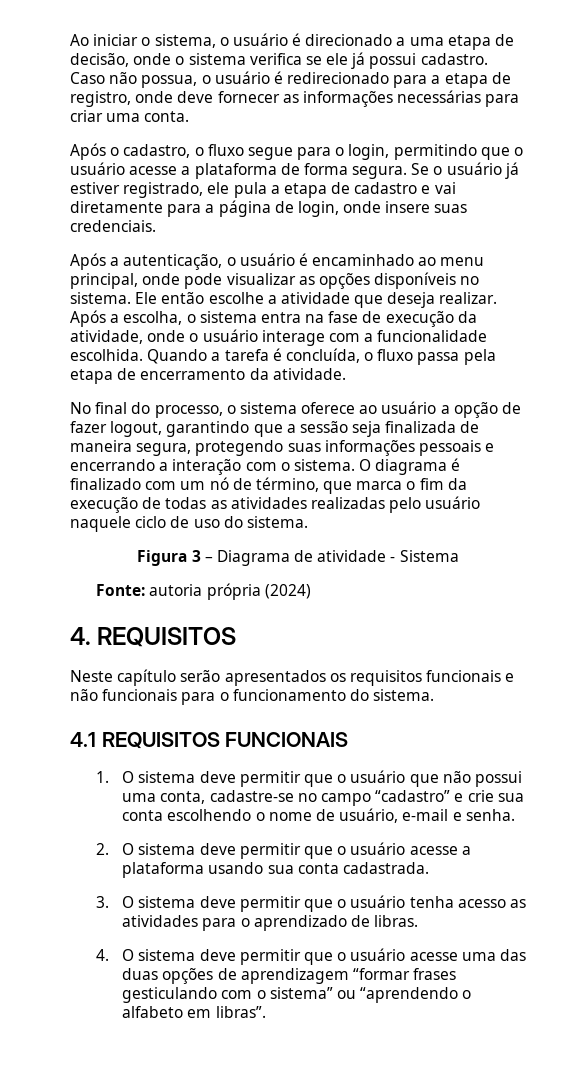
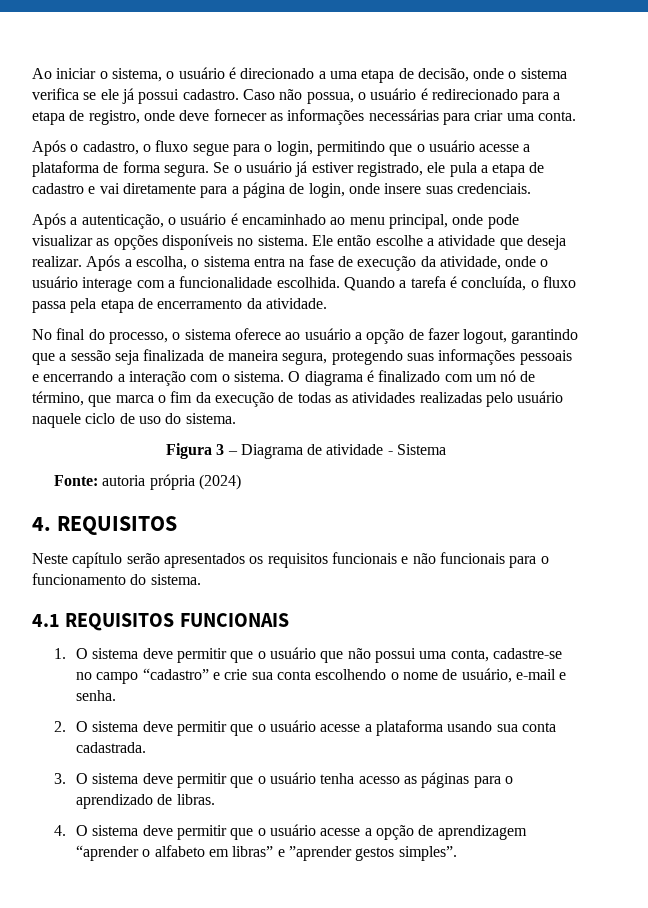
- 3. O sistema deve permitir que o usuário tenha acesso as atividades para o aprendizado de libras.
+ 3. O sistema deve permitir que o usuário tenha acesso as páginas para o aprendizado de libras.
- 4. O sistema deve permitir que o usuário acesse uma das duas opções de aprendizagem “formar frases gesticulando com o sistema” ou “aprendendo o alfabeto em libras”.
+ 4. O sistema deve permitir que o usuário acesse a opção de aprendizagem “aprender o alfabeto em libras” e ”aprender gestos simples”.

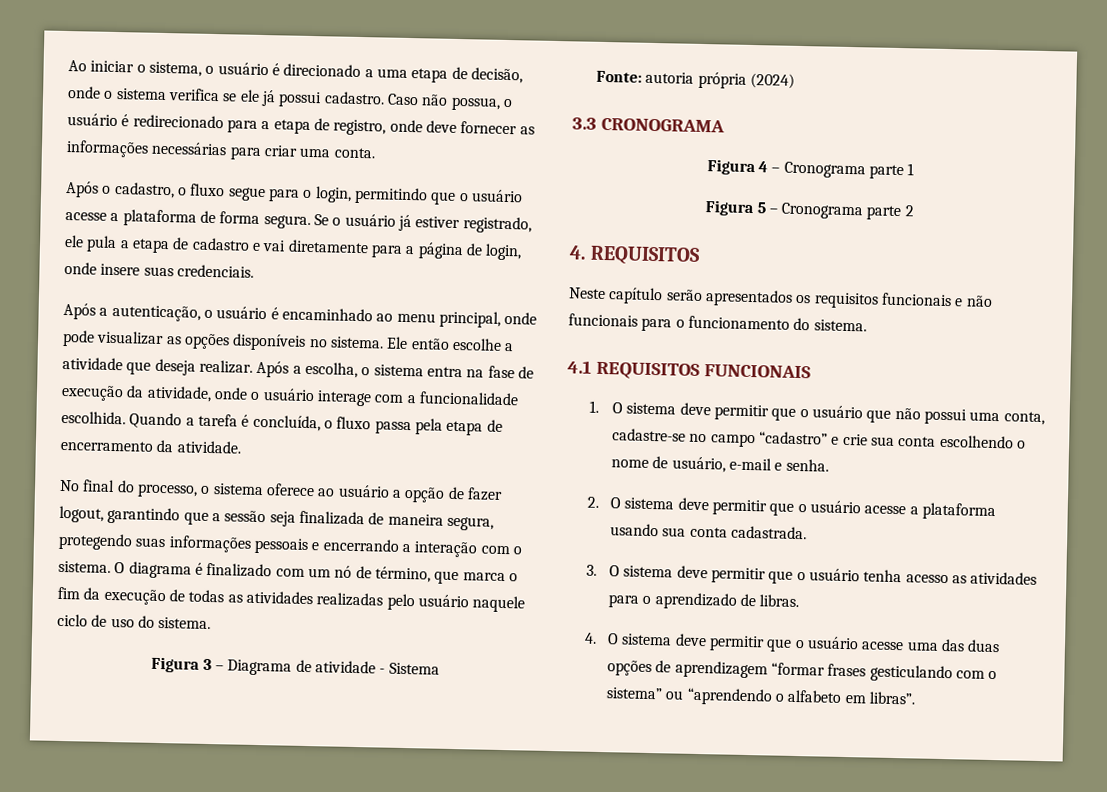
+ 3.3 CRONOGRAMA
+ Figura 4 – Cronograma parte 1
+ Figura 5 – Cronograma parte 2
- 3. O sistema deve permitir que o usuário tenha acesso as páginas para o aprendizado de libras.
+ 3. O sistema deve permitir que o usuário tenha acesso as atividades para o aprendizado de libras.
- 4. O sistema deve permitir que o usuário acesse a opção de aprendizagem “aprender o alfabeto em libras” e ”aprender gestos simples”.
+ 4. O sistema deve permitir que o usuário acesse uma das duas opções de aprendizagem “formar frases gesticulando com o sistema” ou “aprendendo o alfabeto em libras”.

